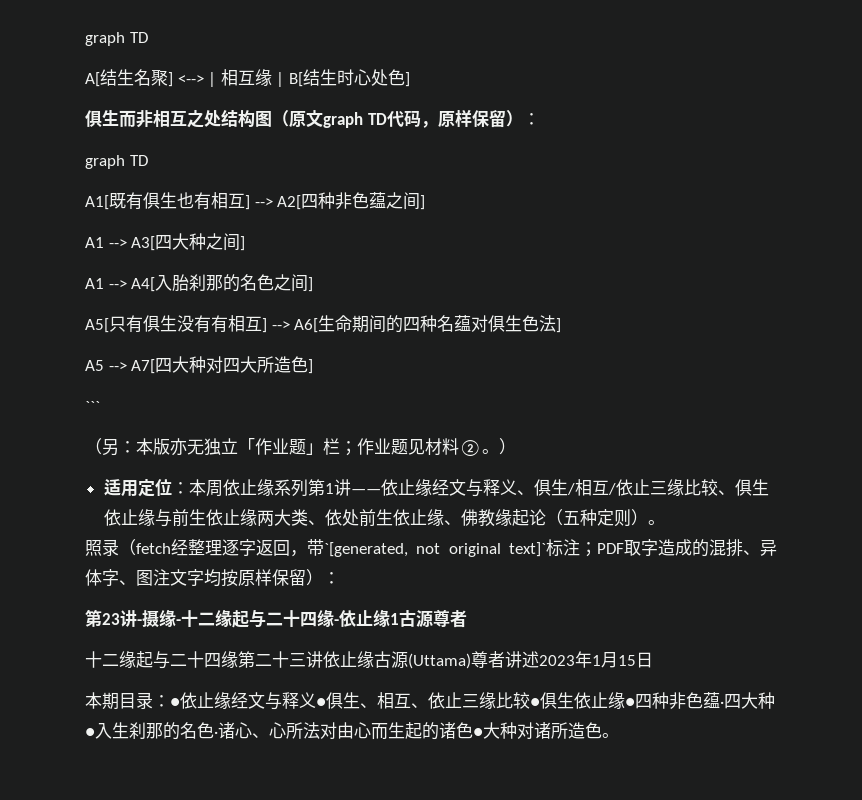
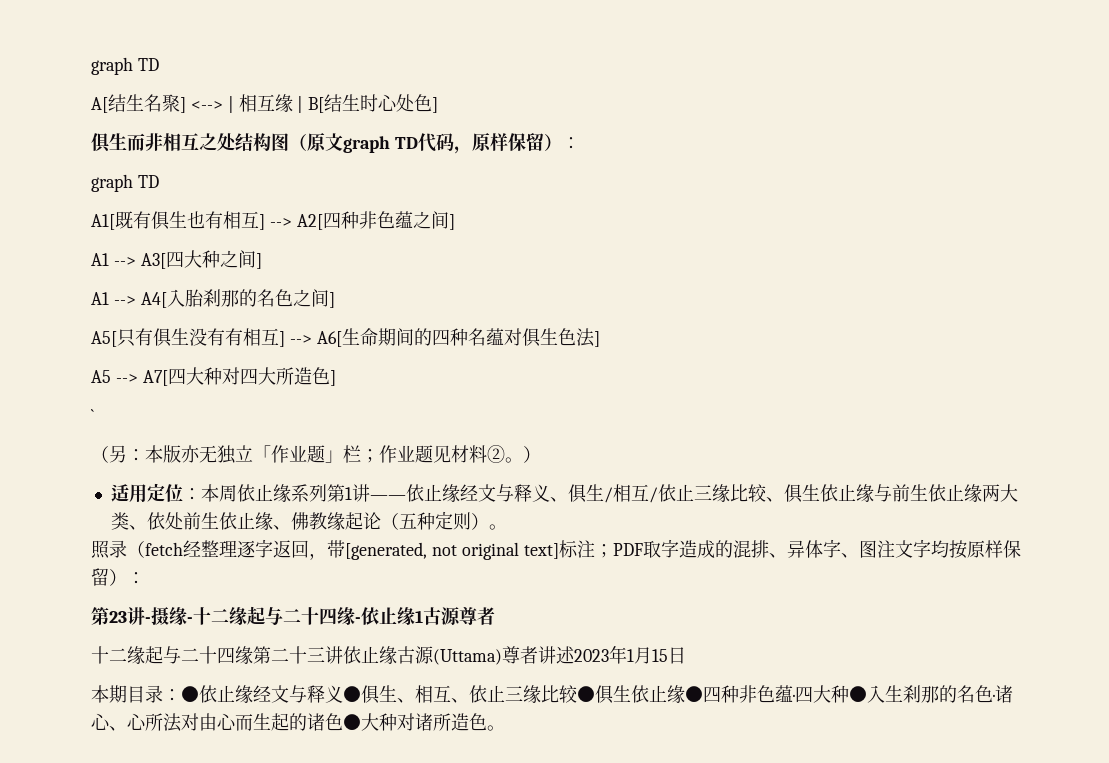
- ```
+ `
- 照录（fetch经整理逐字返回，带`[generated, not original text]`标注；PDF取字造成的混排、异体字、图注文字均按原样保留）：
+ 照录（fetch经整理逐字返回，带[generated, not original text]标注；PDF取字造成的混排、异体字、图注文字均按原样保留）：

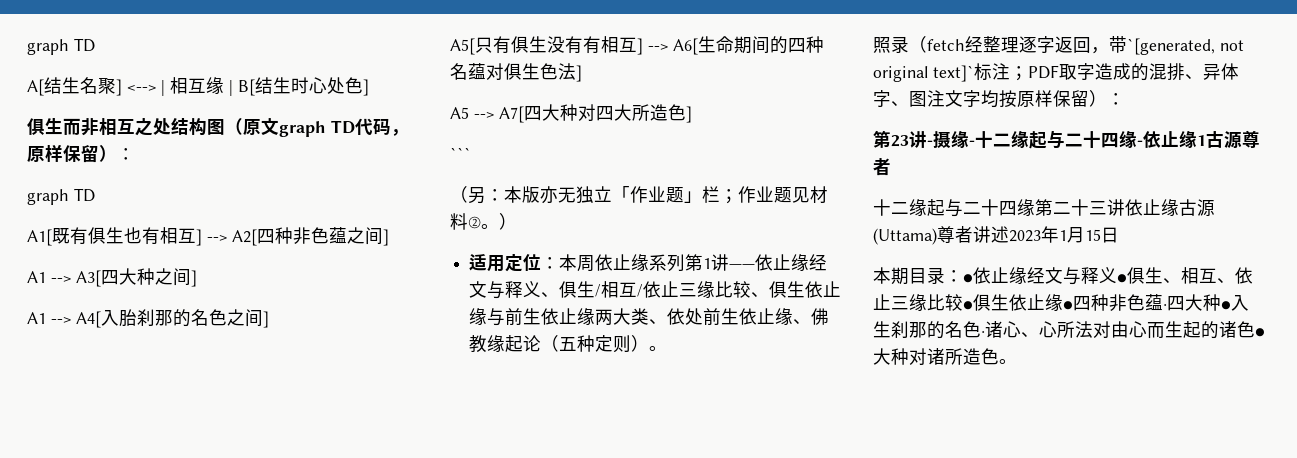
- `
+ ```
- 照录（fetch经整理逐字返回，带[generated, not original text]标注；PDF取字造成的混排、异体字、图注文字均按原样保留）：
+ 照录（fetch经整理逐字返回，带`[generated, not original text]`标注；PDF取字造成的混排、异体字、图注文字均按原样保留）：

